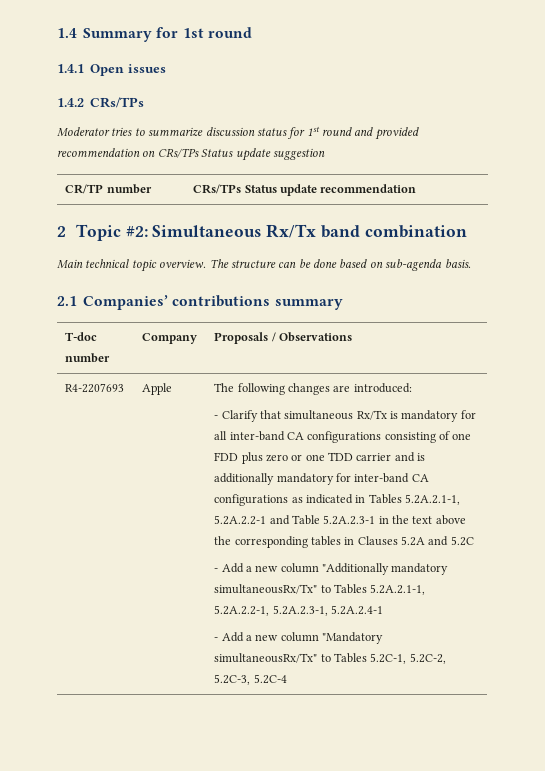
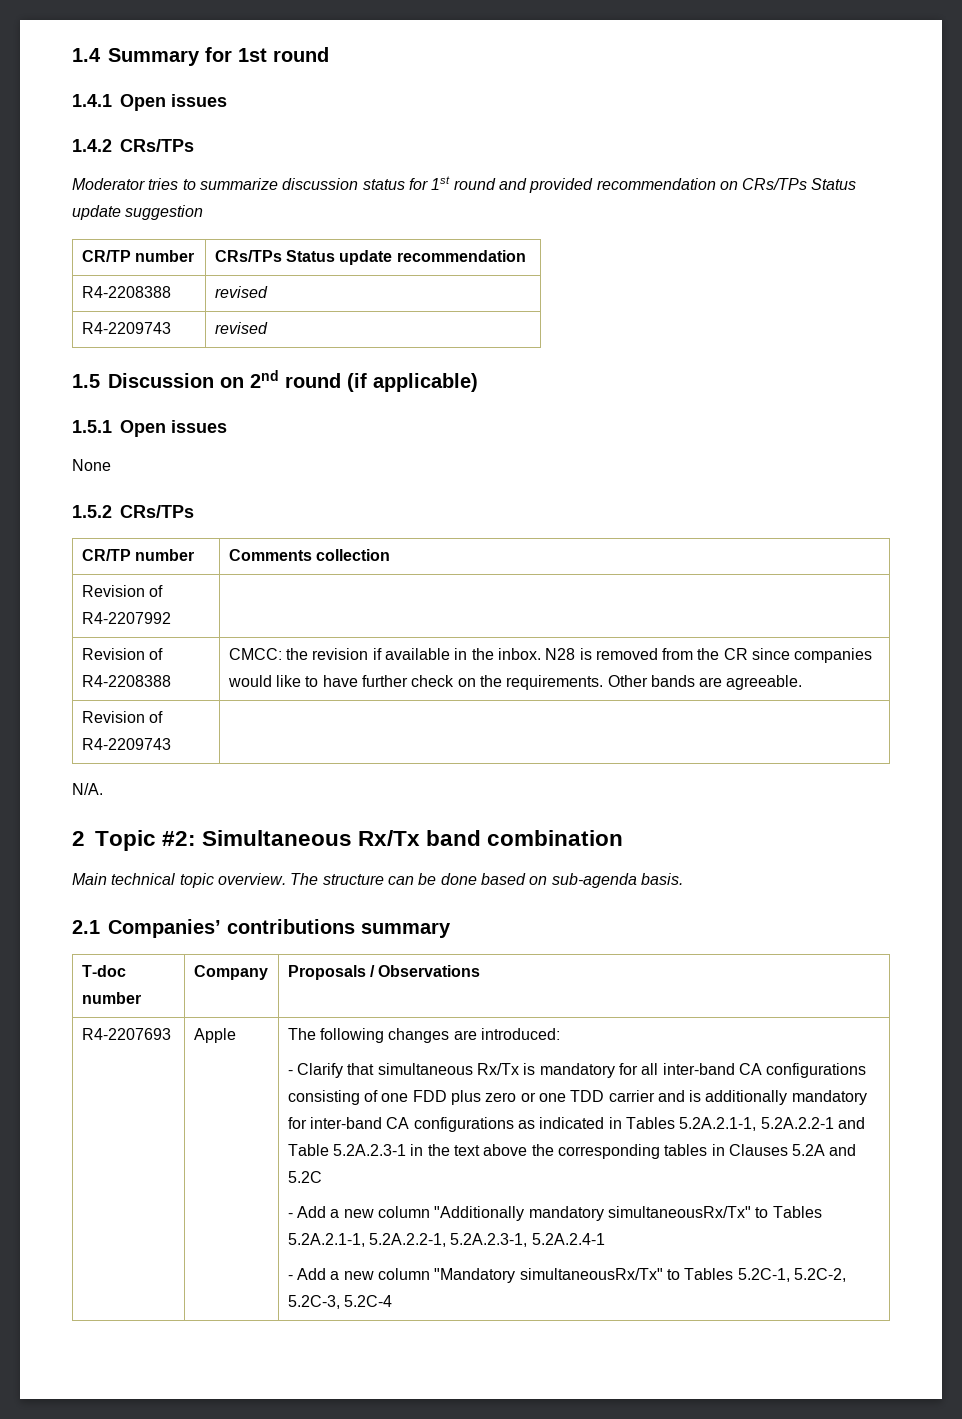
+ R4-2208388 | revised
+ R4-2209743 | revised
+ 1.5 Discussion on 2nd round (if applicable)
+ 1.5.1 Open issues
+ None
+ 1.5.2 CRs/TPs
+ CR/TP number | Comments collection
+ Revision of R4-2207992 |
+ Revision of R4-2208388 | CMCC: the revision if available in the inbox. N28 is removed from the CR since companies would like to have further check on the requirements. Other bands are agreeable.
+ Revision of R4-2209743 |
+ N/A.

